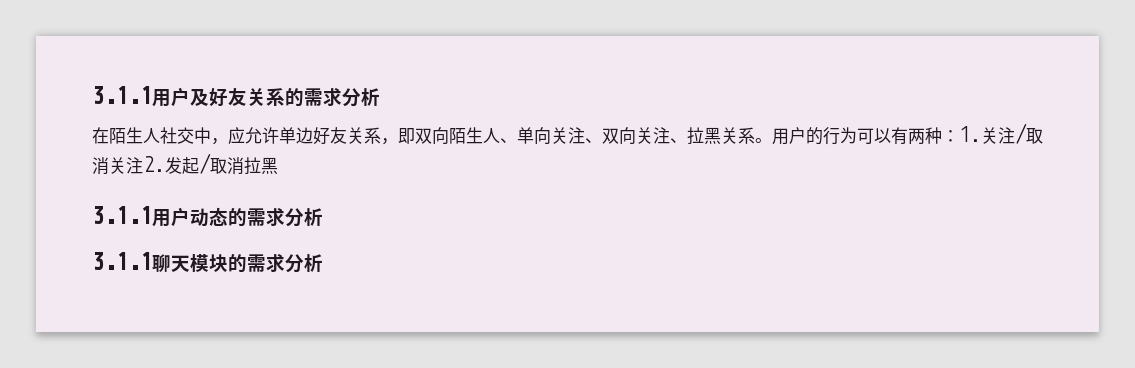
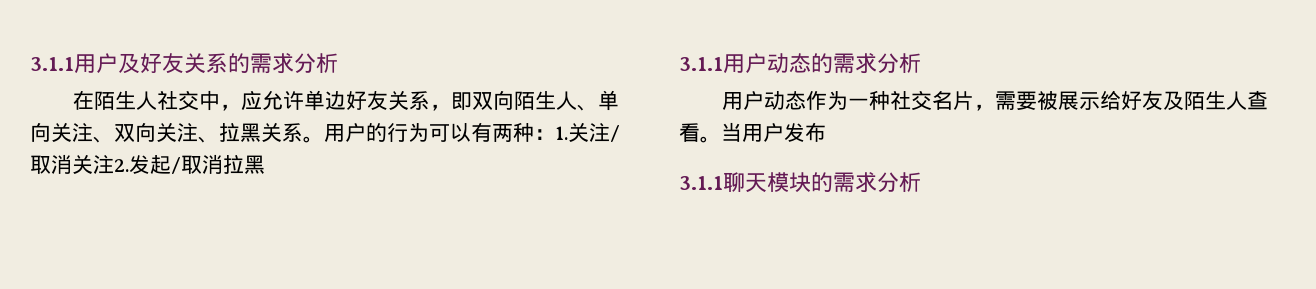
+ 用户动态作为一种社交名片，需要被展示给好友及陌生人查看。当用户发布

